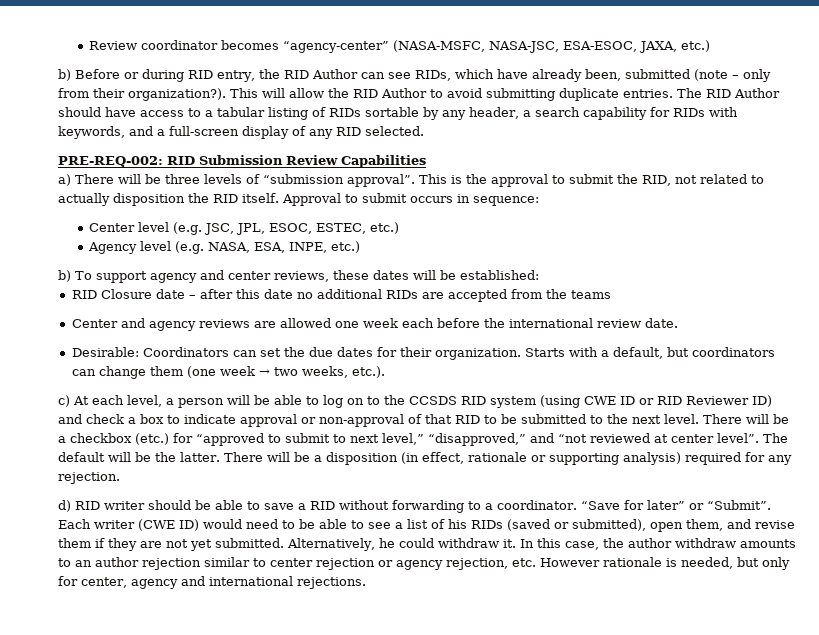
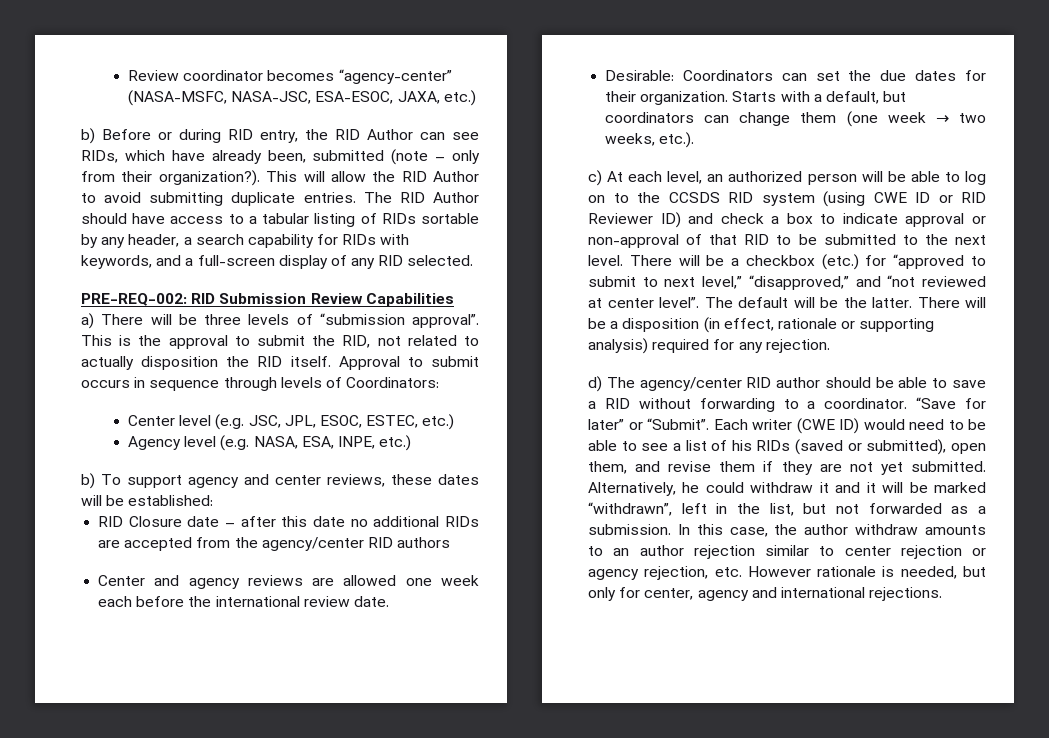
- Approval to submit occurs in sequence:
+ Approval to submit occurs in sequence through levels of Coordinators:
- RID Closure date – after this date no additional RIDs are accepted from the teams
+ RID Closure date – after this date no additional RIDs are accepted from the agency/center RID authors
- c) At each level, a person will be able to log on to the CCSDS RID system (using CWE ID or RID Reviewer ID) and check a box to indicate approval or non-approval of that RID to be submitted to the next level.
+ c) At each level, an authorized person will be able to log on to the CCSDS RID system (using CWE ID or RID Reviewer ID) and check a box to indicate approval or non-approval of that RID to be submitted to the next level.
- d) RID writer should be able to save a RID without forwarding to a coordinator.
+ d) The agency/center RID author should be able to save a RID without forwarding to a coordinator.
- Alternatively, he could withdraw it.
+ Alternatively, he could withdraw it and it will be marked “withdrawn”, left in the list, but not forwarded as a submission.

